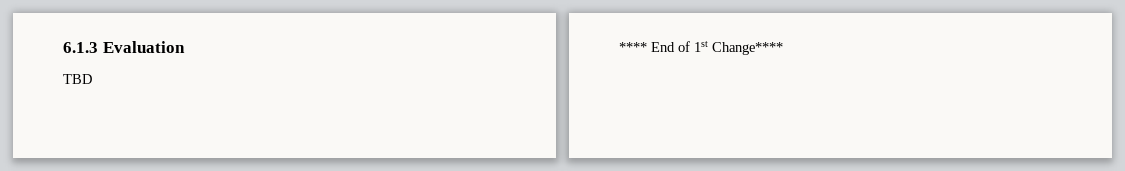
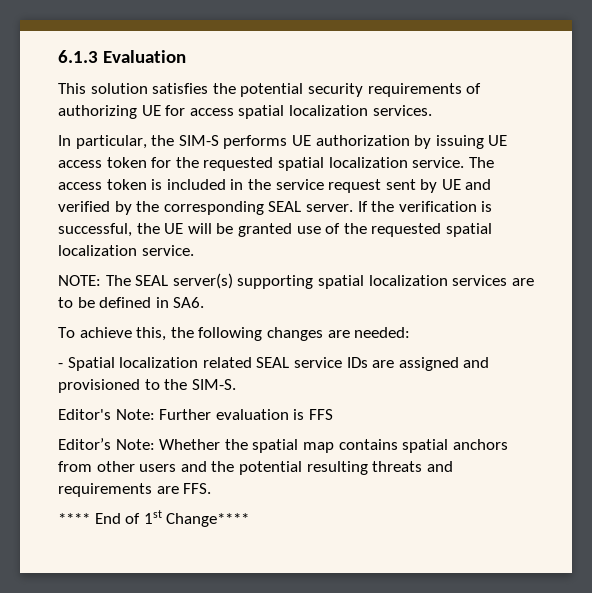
- TBD
+ This solution satisfies the potential security requirements of authorizing UE for access spatial localization services.
+ In particular, the SIM-S performs UE authorization by issuing UE access token for the requested spatial localization service. The access token is included in the service request sent by UE and verified by the corresponding SEAL server. If the verification is successful, the UE will be granted use of the requested spatial localization service.
+ NOTE: The SEAL server(s) supporting spatial localization services are to be defined in SA6.
+ To achieve this, the following changes are needed:
+ - Spatial localization related SEAL service IDs are assigned and provisioned to the SIM-S.
+ Editor's Note: Further evaluation is FFS
+ Editor’s Note: Whether the spatial map contains spatial anchors from other users and the potential resulting threats and requirements are FFS.

